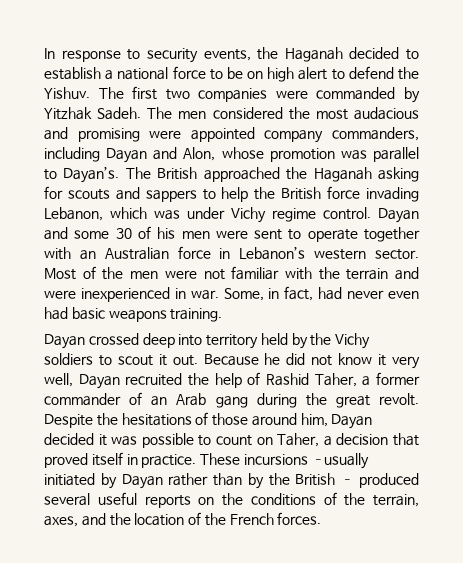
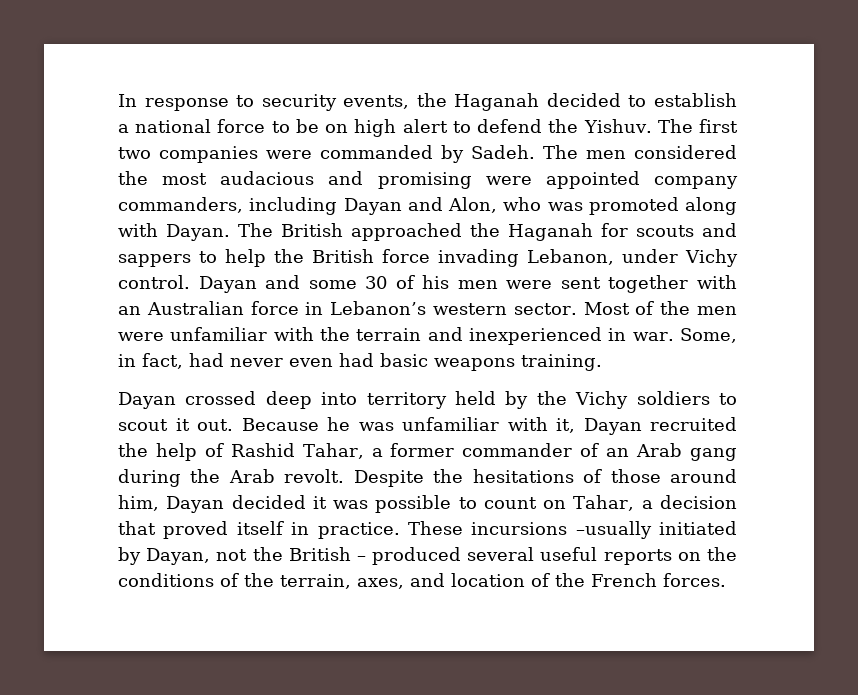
- The first two companies were commanded by Yitzhak Sadeh.
+ The first two companies were commanded by Sadeh.
- The men considered the most audacious and promising were appointed company commanders, including Dayan and Alon, whose promotion was parallel to Dayan’s.
+ The men considered the most audacious and promising were appointed company commanders, including Dayan and Alon, who was promoted along with Dayan.
- The British approached the Haganah asking for scouts and sappers to help the British force invading Lebanon, which was under Vichy regime control.
+ The British approached the Haganah for scouts and sappers to help the British force invading Lebanon, under Vichy control.
- Dayan and some 30 of his men were sent to operate together with an Australian force in Lebanon’s western sector.
+ Dayan and some 30 of his men were sent together with an Australian force in Lebanon’s western sector.
- Most of the men were not familiar with the terrain and were inexperienced in war.
+ Most of the men were unfamiliar with the terrain and inexperienced in war.
- Because he did not know it very well, Dayan recruited the help of Rashid Taher, a former commander of an Arab gang during the great revolt.
+ Because he was unfamiliar with it, Dayan recruited the help of Rashid Tahar, a former commander of an Arab gang during the Arab revolt.
- Despite the hesitations of those around him, Dayan decided it was possible to count on Taher, a decision that proved itself in practice.
+ Despite the hesitations of those around him, Dayan decided it was possible to count on Tahar, a decision that proved itself in practice.
- These incursions –usually initiated by Dayan rather than by the British – produced several useful reports on the conditions of the terrain, axes, and the location of the French forces.
+ These incursions –usually initiated by Dayan, not the British – produced several useful reports on the conditions of the terrain, axes, and location of the French forces.

